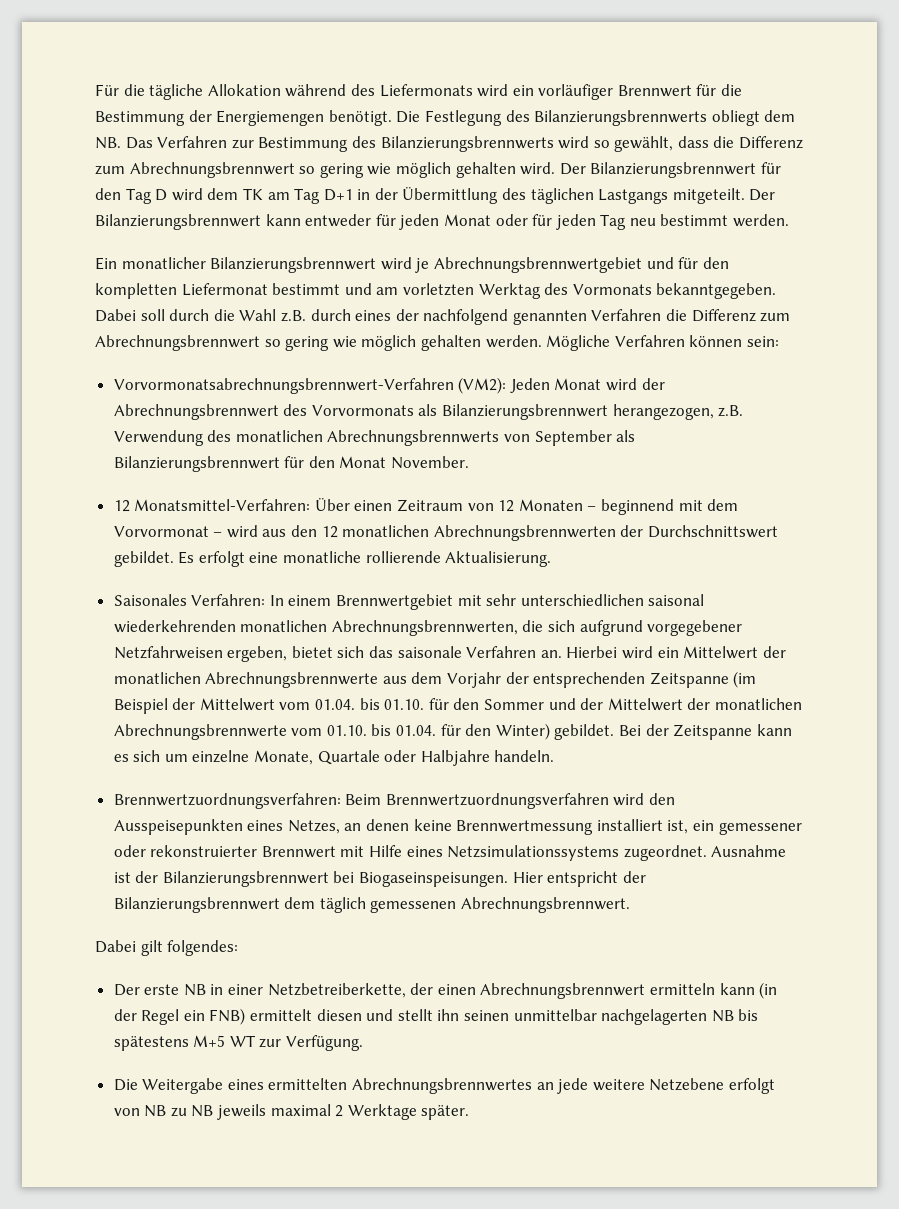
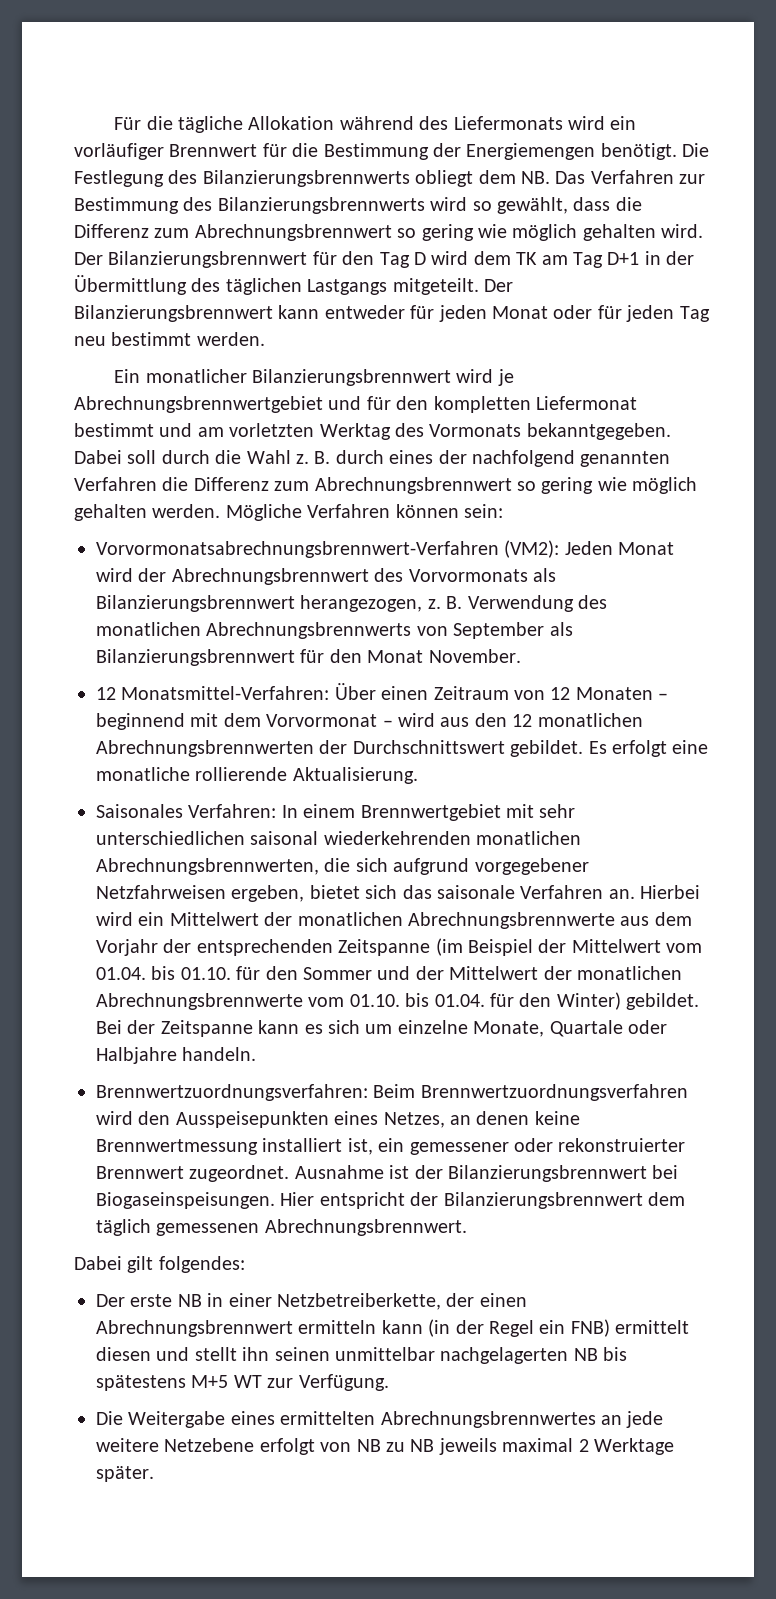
- Dabei soll durch die Wahl z.B. durch eines der nachfolgend genannten Verfahren die Differenz zum Abrechnungsbrennwert so gering wie möglich gehalten werden.
+ Dabei soll durch die Wahl z. B. durch eines der nachfolgend genannten Verfahren die Differenz zum Abrechnungsbrennwert so gering wie möglich gehalten werden.
- Vorvormonatsabrechnungsbrennwert-Verfahren (VM2): Jeden Monat wird der Abrechnungsbrennwert des Vorvormonats als Bilanzierungsbrennwert herangezogen, z.B. Verwendung des monatlichen Abrechnungsbrennwerts von September als Bilanzierungsbrennwert für den Monat November.
+ Vorvormonatsabrechnungsbrennwert-Verfahren (VM2): Jeden Monat wird der Abrechnungsbrennwert des Vorvormonats als Bilanzierungsbrennwert herangezogen, z. B. Verwendung des monatlichen Abrechnungsbrennwerts von September als Bilanzierungsbrennwert für den Monat November.
- Brennwertzuordnungsverfahren: Beim Brennwertzuordnungsverfahren wird den Ausspeisepunkten eines Netzes, an denen keine Brennwertmessung installiert ist, ein gemessener oder rekonstruierter Brennwert mit Hilfe eines Netzsimulationssystems zugeordnet.
+ Brennwertzuordnungsverfahren: Beim Brennwertzuordnungsverfahren wird den Ausspeisepunkten eines Netzes, an denen keine Brennwertmessung installiert ist, ein gemessener oder rekonstruierter Brennwert zugeordnet.

